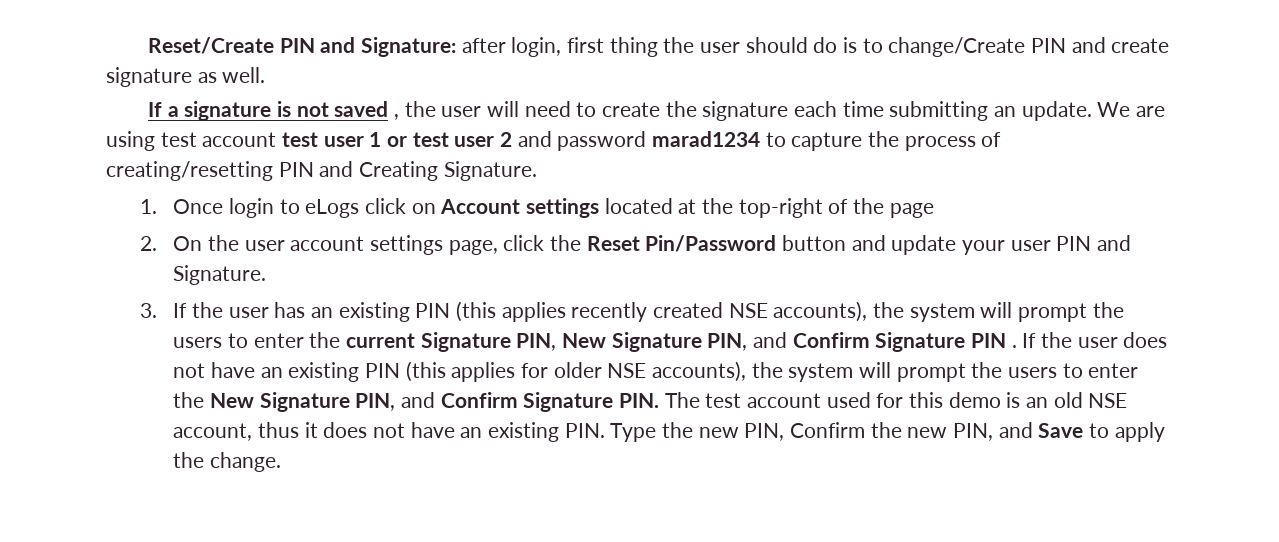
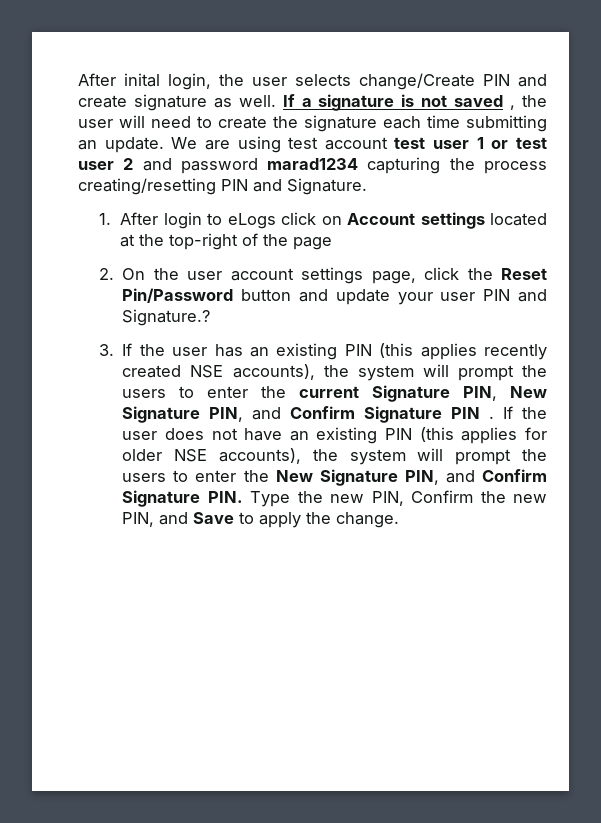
- Reset/Create PIN and Signature: after login, first thing the user should do is to change/Create PIN and create signature as well.
- If a signature is not saved , the user will need to create the signature each time submitting an update.
+ After inital login, the user selects change/Create PIN and create signature as well. If a signature is not saved , the user will need to create the signature each time submitting an update.
- We are using test account test user 1 or test user 2 and password marad1234 to capture the process of creating/resetting PIN and Creating Signature.
+ We are using test account test user 1 or test user 2 and password marad1234 capturing the process creating/resetting PIN and Signature.
- 1. Once login to eLogs click on Account settings located at the top-right of the page
+ 1. After login to eLogs click on Account settings located at the top-right of the page
- 2. On the user account settings page, click the Reset Pin/Password button and update your user PIN and Signature.
+ 2. On the user account settings page, click the Reset Pin/Password button and update your user PIN and Signature.?
- If the user does not have an existing PIN (this applies for older NSE accounts), the system will prompt the users to enter the New Signature PIN, and Confirm Signature PIN. The test account used for this demo is an old NSE account, thus it does not have an existing PIN. Type the new PIN, Confirm the new PIN, and Save to apply the change.
+ If the user does not have an existing PIN (this applies for older NSE accounts), the system will prompt the users to enter the New Signature PIN, and Confirm Signature PIN. Type the new PIN, Confirm the new PIN, and Save to apply the change.

